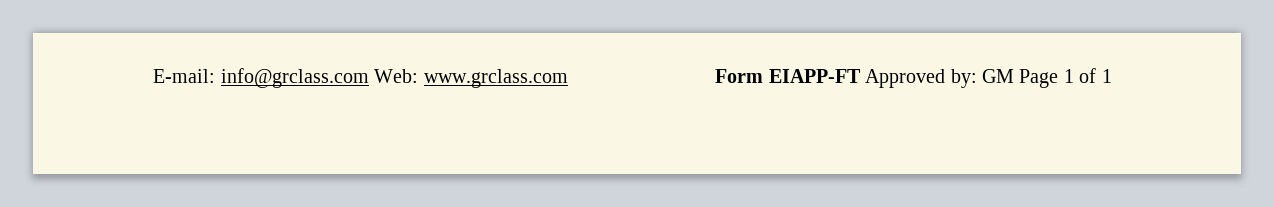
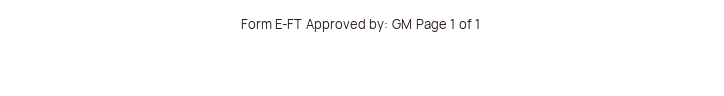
- E-mail: info@grclass.com Web: www.grclass.com
- Form EIAPP-FT Approved by: GM Page 1 of 1
+ Form E-FT Approved by: GM Page 1 of 1

